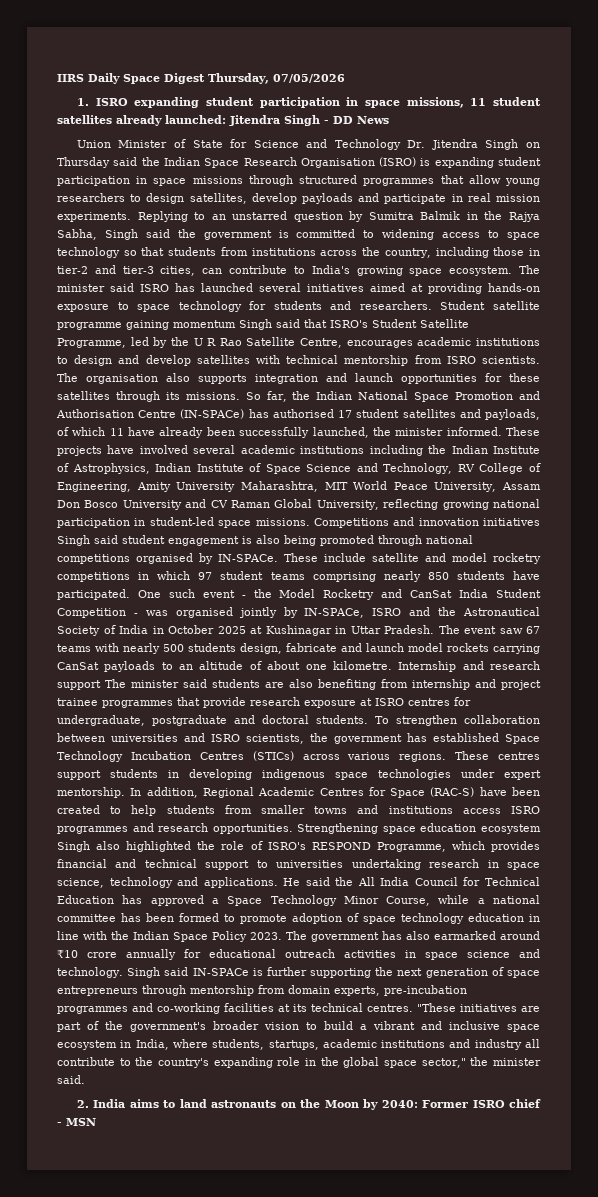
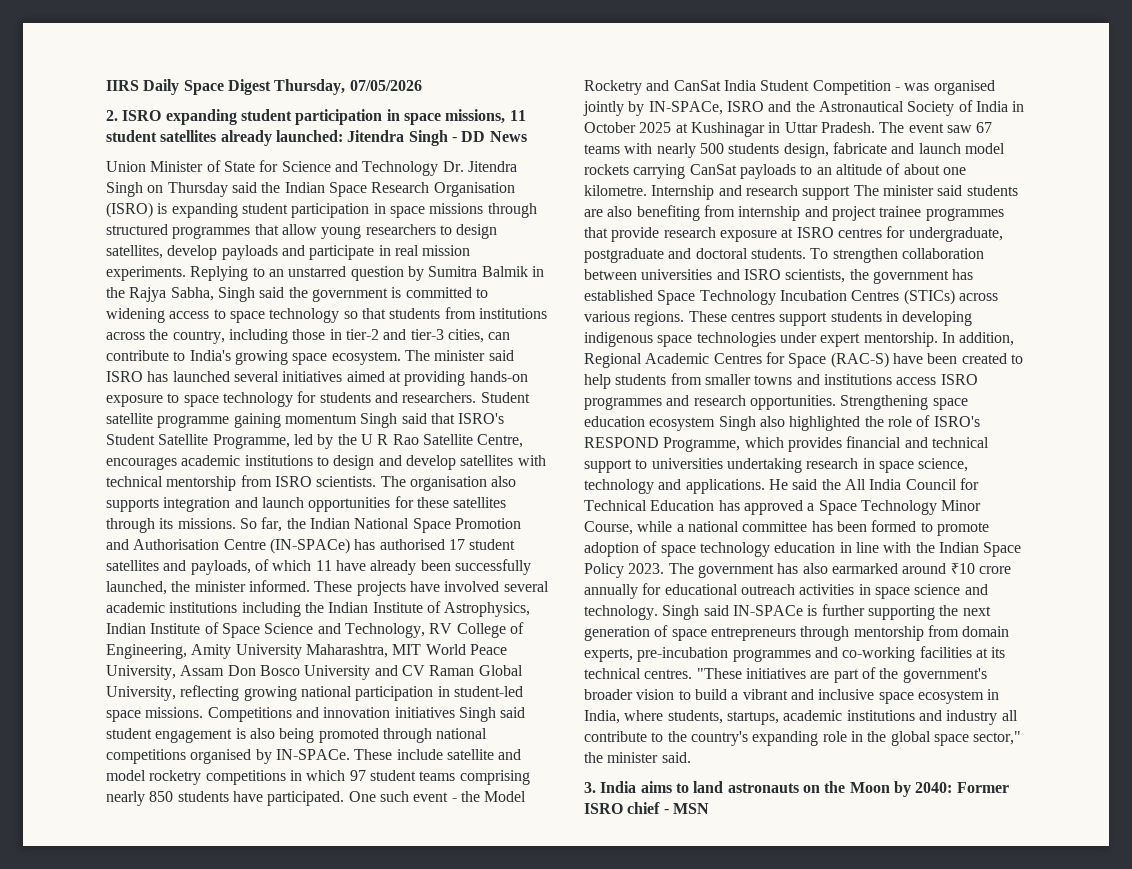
- 1. ISRO expanding student participation in space missions, 11 student satellites already launched: Jitendra Singh - DD News
+ 2. ISRO expanding student participation in space missions, 11 student satellites already launched: Jitendra Singh - DD News
- 2. India aims to land astronauts on the Moon by 2040: Former ISRO chief - MSN
+ 3. India aims to land astronauts on the Moon by 2040: Former ISRO chief - MSN

